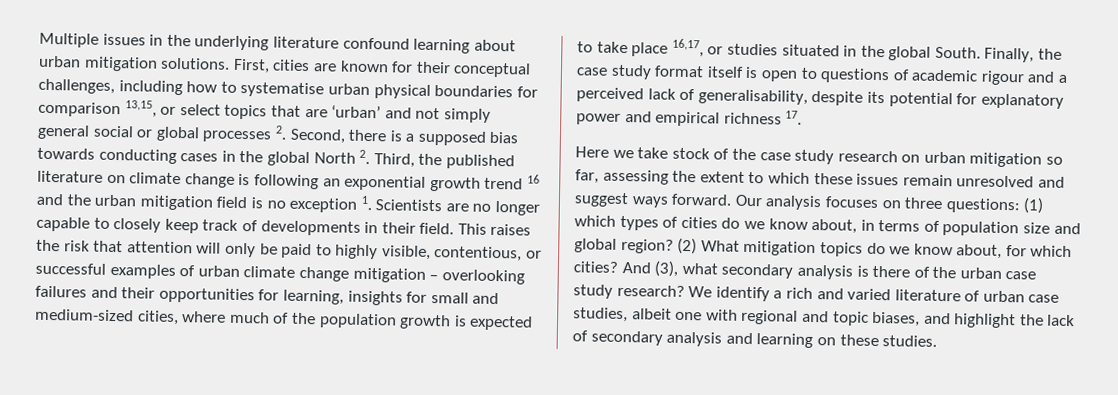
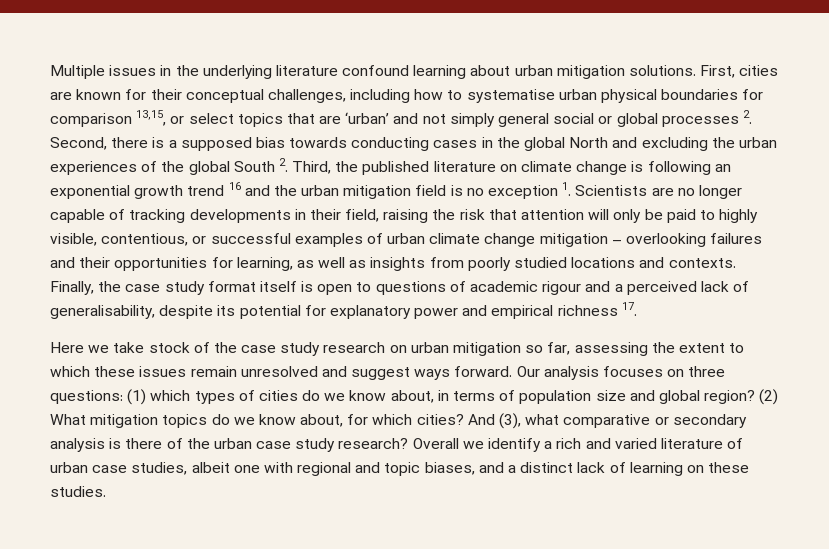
- First, cities are known for their conceptual challenges, including how to systematise urban physical boundaries for comparison 13,15, or select topics that are ‘urban’ and not simply general social or global processes 2. Second, there is a supposed bias towards conducting cases in the global North 2. Third, the published literature on climate change is following an exponential growth trend 16 and the urban mitigation field is no exception 1. Scientists are no longer capable to closely keep track of developments in their field. This raises the risk that attention will only be paid to highly visible, contentious, or successful examples of urban climate change mitigation – overlooking failures and their opportunities for learning, insights for small and medium-sized cities, where much of the population growth is expected to take place 16,17, or studies situated in the global South.
+ First, cities are known for their conceptual challenges, including how to systematise urban physical boundaries for comparison 13,15, or select topics that are ‘urban’ and not simply general social or global processes 2. Second, there is a supposed bias towards conducting cases in the global North and excluding the urban experiences of the global South 2. Third, the published literature on climate change is following an exponential growth trend 16 and the urban mitigation field is no exception 1. Scientists are no longer capable of tracking developments in their field, raising the risk that attention will only be paid to highly visible, contentious, or successful examples of urban climate change mitigation – overlooking failures and their opportunities for learning, as well as insights from poorly studied locations and contexts.
- And (3), what secondary analysis is there of the urban case study research?
+ And (3), what comparative or secondary analysis is there of the urban case study research?
- We identify a rich and varied literature of urban case studies, albeit one with regional and topic biases, and highlight the lack of secondary analysis and learning on these studies.
+ Overall we identify a rich and varied literature of urban case studies, albeit one with regional and topic biases, and a distinct lack of learning on these studies.

